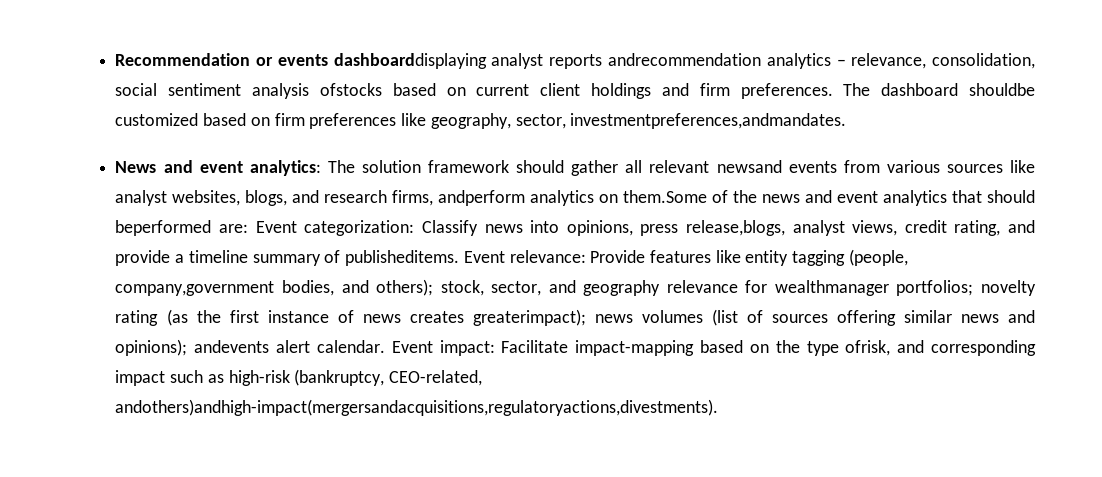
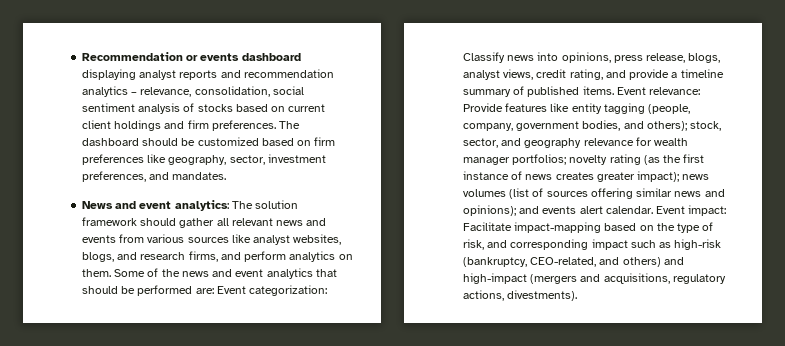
- Recommendation or events dashboarddisplaying analyst reports andrecommendation analytics – relevance, consolidation, social sentiment analysis ofstocks based on current client holdings and firm preferences.
+ Recommendation or events dashboard displaying analyst reports and recommendation analytics – relevance, consolidation, social sentiment analysis of stocks based on current client holdings and firm preferences.
- The dashboard shouldbe customized based on firm preferences like geography, sector, investmentpreferences,andmandates.
+ The dashboard should be customized based on firm preferences like geography, sector, investment preferences, and mandates.
- News and event analytics: The solution framework should gather all relevant newsand events from various sources like analyst websites, blogs, and research firms, andperform analytics on them.Some of the news and event analytics that should beperformed are: Event categorization: Classify news into opinions, press release,blogs, analyst views, credit rating, and provide a timeline summary of publisheditems.
+ News and event analytics: The solution framework should gather all relevant news and events from various sources like analyst websites, blogs, and research firms, and perform analytics on them. Some of the news and event analytics that should be performed are: Event categorization: Classify news into opinions, press release, blogs, analyst views, credit rating, and provide a timeline summary of published items.
- Event relevance: Provide features like entity tagging (people, company,government bodies, and others); stock, sector, and geography relevance for wealthmanager portfolios; novelty rating (as the first instance of news creates greaterimpact); news volumes (list of sources offering similar news and opinions); andevents alert calendar.
+ Event relevance: Provide features like entity tagging (people, company, government bodies, and others); stock, sector, and geography relevance for wealth manager portfolios; novelty rating (as the first instance of news creates greater impact); news volumes (list of sources offering similar news and opinions); and events alert calendar.
- Event impact: Facilitate impact-mapping based on the type ofrisk, and corresponding impact such as high-risk (bankruptcy, CEO-related, andothers)andhigh-impact(mergersandacquisitions,regulatoryactions,divestments).
+ Event impact: Facilitate impact-mapping based on the type of risk, and corresponding impact such as high-risk (bankruptcy, CEO-related, and others) and high-impact (mergers and acquisitions, regulatory actions, divestments).

